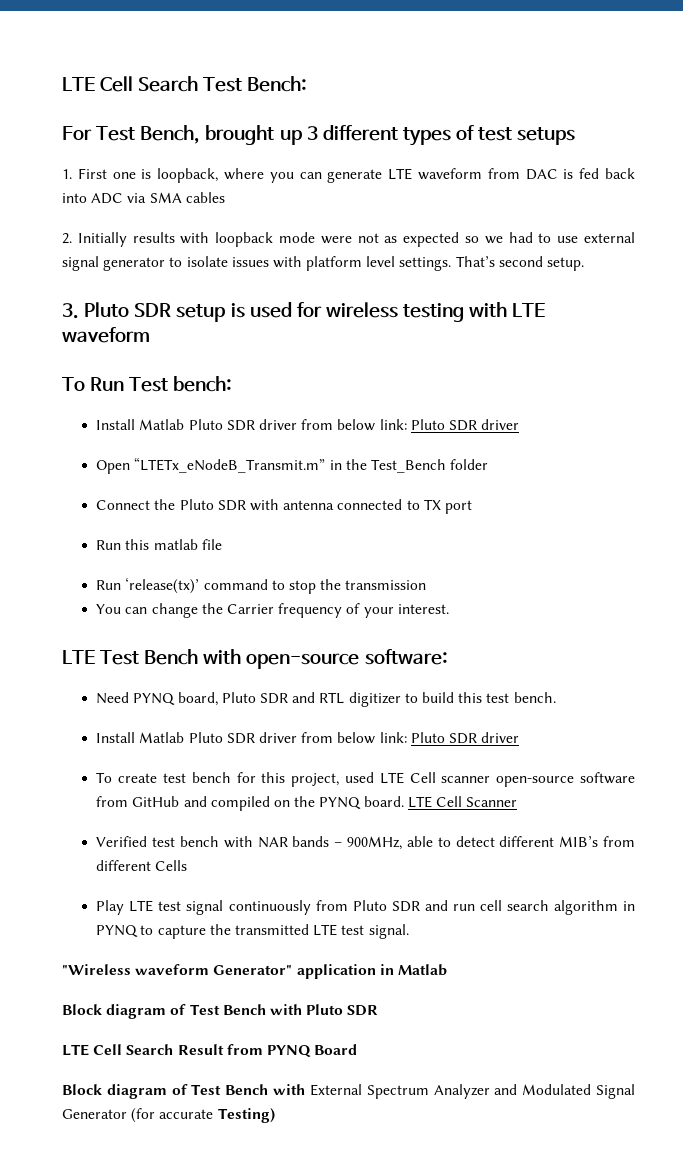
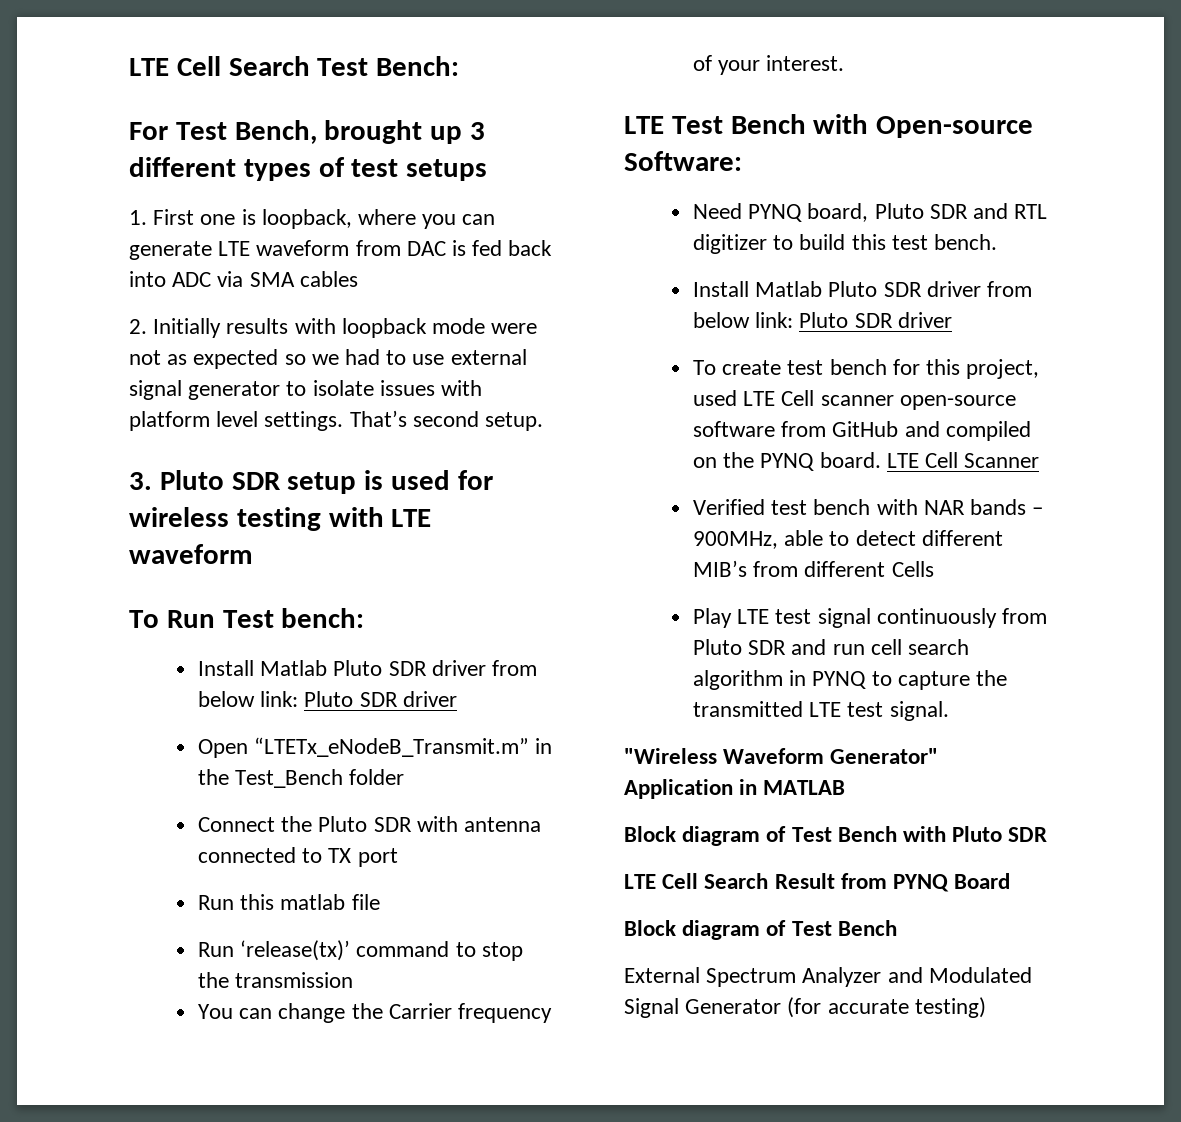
- LTE Test Bench with open-source software:
+ LTE Test Bench with Open-source Software:
- "Wireless waveform Generator" application in Matlab
+ "Wireless Waveform Generator" Application in MATLAB
  LTE Cell Search Result from PYNQ Board
- Block diagram of Test Bench with External Spectrum Analyzer and Modulated Signal Generator (for accurate Testing)
+ Block diagram of Test Bench
+ External Spectrum Analyzer and Modulated Signal Generator (for accurate testing)

